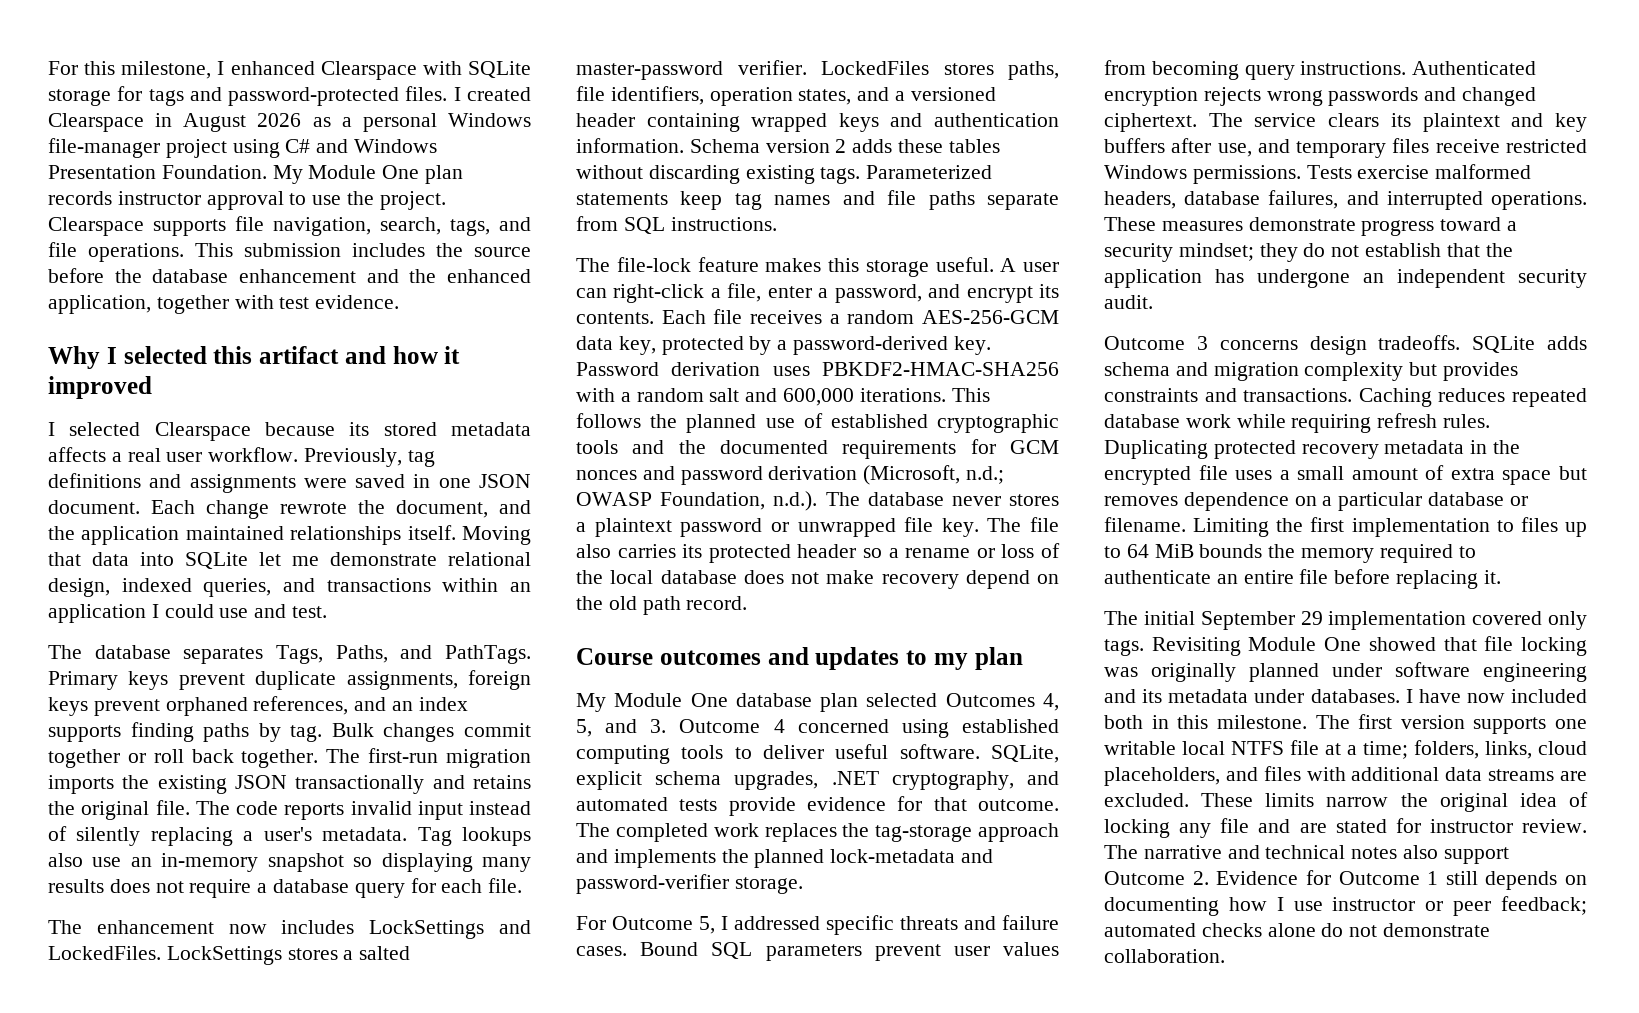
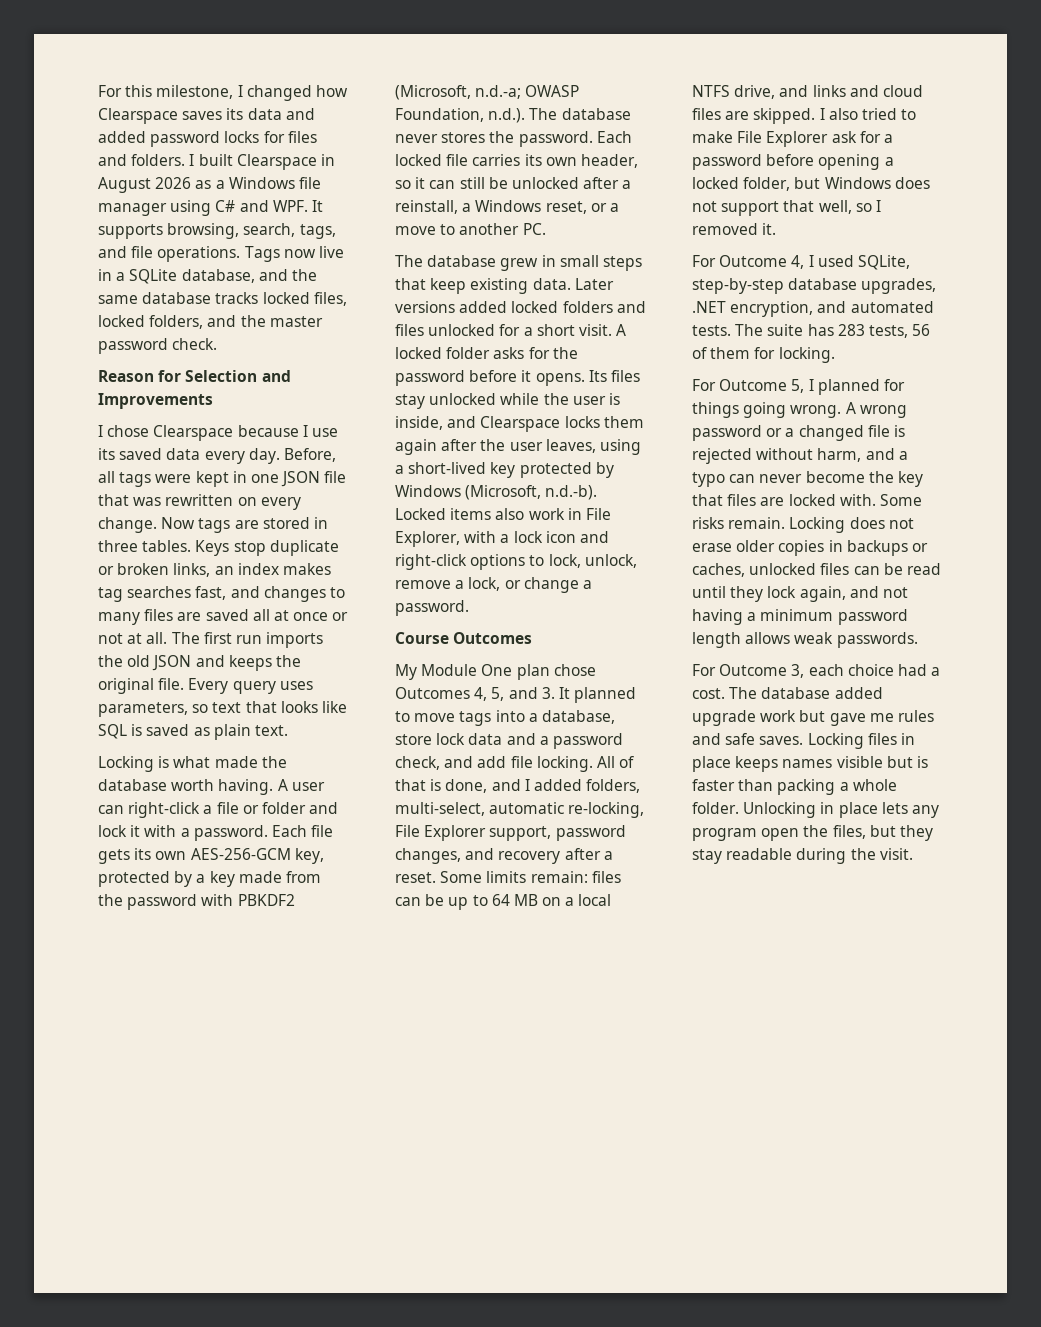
- For this milestone, I enhanced Clearspace with SQLite storage for tags and password-protected files. I created Clearspace in August 2026 as a personal Windows file-manager project using C# and Windows Presentation Foundation. My Module One plan records instructor approval to use the project. Clearspace supports file navigation, search, tags, and file operations.
+ For this milestone, I changed how Clearspace saves its data and added password locks for files and folders. I built Clearspace in August 2026 as a Windows file manager using C# and WPF. It supports browsing, search, tags, and file operations.
- This submission includes the source before the database enhancement and the enhanced application, together with test evidence.
- Why I selected this artifact and how it improved
- I selected Clearspace because its stored metadata affects a real user workflow. Previously, tag definitions and assignments were saved in one JSON document. Each change rewrote the document, and the application maintained relationships itself. Moving that data into SQLite let me demonstrate relational design, indexed queries, and transactions within an application I could use and test.
- The database separates Tags, Paths, and PathTags. Primary keys prevent duplicate assignments, foreign keys prevent orphaned references, and an index supports finding paths by tag. Bulk changes commit together or roll back together. The first-run migration imports the existing JSON transactionally and retains the original file. The code reports invalid input instead of silently replacing a user's metadata. Tag lookups also use an in-memory snapshot so displaying many results does not require a database query for each file.
- The enhancement now includes LockSettings and LockedFiles. LockSettings stores a salted master-password verifier. LockedFiles stores paths, file identifiers, operation states, and a versioned header containing wrapped keys and authentication information. Schema version 2 adds these tables without discarding existing tags. Parameterized statements keep tag names and file paths separate from SQL instructions.
- The file-lock feature makes this storage useful.
+ Tags now live in a SQLite database, and the same database tracks locked files, locked folders, and the master password check.
+ Reason for Selection and Improvements
+ I chose Clearspace because I use its saved data every day. Before, all tags were kept in one JSON file that was rewritten on every change. Now tags are stored in three tables. Keys stop duplicate or broken links, an index makes tag searches fast, and changes to many files are saved all at once or not at all. The first run imports the old JSON and keeps the original file. Every query uses parameters, so text that looks like SQL is saved as plain text.
+ Locking is what made the database worth having.
- A user can right-click a file, enter a password, and encrypt its contents. Each file receives a random AES-256-GCM data key, protected by a password-derived key. Password derivation uses PBKDF2-HMAC-SHA256 with a random salt and 600,000 iterations. This follows the planned use of established cryptographic tools and the documented requirements for GCM nonces and password derivation (Microsoft, n.d.; OWASP Foundation, n.d.). The database never stores a plaintext password or unwrapped file key. The file also carries its protected header so a rename or loss of the local database does not make recovery depend on the old path record.
- Course outcomes and updates to my plan
- My Module One database plan selected Outcomes 4, 5, and 3. Outcome 4 concerned using established computing tools to deliver useful software. SQLite, explicit schema upgrades, .NET cryptography, and automated tests provide evidence for that outcome. The completed work replaces the tag-storage approach and implements the planned lock-metadata and password-verifier storage.
- For Outcome 5, I addressed specific threats and failure cases. Bound SQL parameters prevent user values from becoming query instructions. Authenticated encryption rejects wrong passwords and changed ciphertext. The service clears its plaintext and key buffers after use, and temporary files receive restricted Windows permissions. Tests exercise malformed headers, database failures, and interrupted operations. These measures demonstrate progress toward a security mindset; they do not establish that the application has undergone an independent security audit.
- Outcome 3 concerns design tradeoffs. SQLite adds schema and migration complexity but provides constraints and transactions. Caching reduces repeated database work while requiring refresh rules. Duplicating protected recovery metadata in the encrypted file uses a small amount of extra space but removes dependence on a particular database or filename. Limiting the first implementation to files up to 64 MiB bounds the memory required to authenticate an entire file before replacing it.
- The initial September 29 implementation covered only tags. Revisiting Module One showed that file locking was originally planned under software engineering and its metadata under databases. I have now included both in this milestone. The first version supports one writable local NTFS file at a time; folders, links, cloud placeholders, and files with additional data streams are excluded. These limits narrow the original idea of locking any file and are stated for instructor review. The narrative and technical notes also support Outcome 2. Evidence for Outcome 1 still depends on documenting how I use instructor or peer feedback; automated checks alone do not demonstrate collaboration.
+ A user can right-click a file or folder and lock it with a password. Each file gets its own AES-256-GCM key, protected by a key made from the password with PBKDF2 (Microsoft, n.d.-a; OWASP Foundation, n.d.). The database never stores the password. Each locked file carries its own header, so it can still be unlocked after a reinstall, a Windows reset, or a move to another PC.
+ The database grew in small steps that keep existing data. Later versions added locked folders and files unlocked for a short visit. A locked folder asks for the password before it opens. Its files stay unlocked while the user is inside, and Clearspace locks them again after the user leaves, using a short-lived key protected by Windows (Microsoft, n.d.-b). Locked items also work in File Explorer, with a lock icon and right-click options to lock, unlock, remove a lock, or change a password.
+ Course Outcomes
+ My Module One plan chose Outcomes 4, 5, and 3. It planned to move tags into a database, store lock data and a password check, and add file locking. All of that is done, and I added folders, multi-select, automatic re-locking, File Explorer support, password changes, and recovery after a reset. Some limits remain: files can be up to 64 MB on a local NTFS drive, and links and cloud files are skipped. I also tried to make File Explorer ask for a password before opening a locked folder, but Windows does not support that well, so I removed it.
+ For Outcome 4, I used SQLite, step-by-step database upgrades, .NET encryption, and automated tests. The suite has 283 tests, 56 of them for locking.
+ For Outcome 5, I planned for things going wrong. A wrong password or a changed file is rejected without harm, and a typo can never become the key that files are locked with. Some risks remain. Locking does not erase older copies in backups or caches, unlocked files can be read until they lock again, and not having a minimum password length allows weak passwords.
+ For Outcome 3, each choice had a cost. The database added upgrade work but gave me rules and safe saves. Locking files in place keeps names visible but is faster than packing a whole folder. Unlocking in place lets any program open the files, but they stay readable during the visit.

